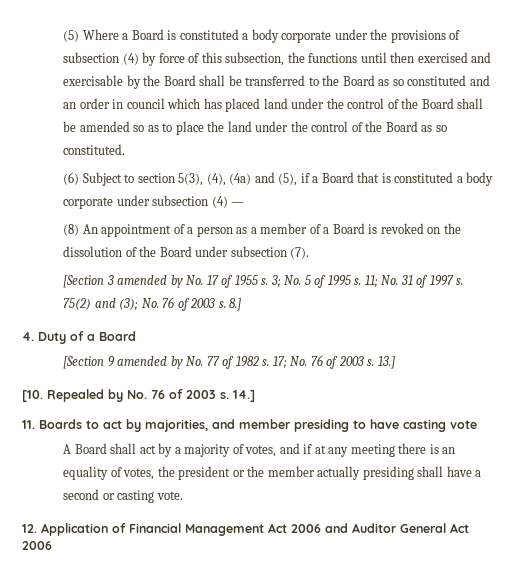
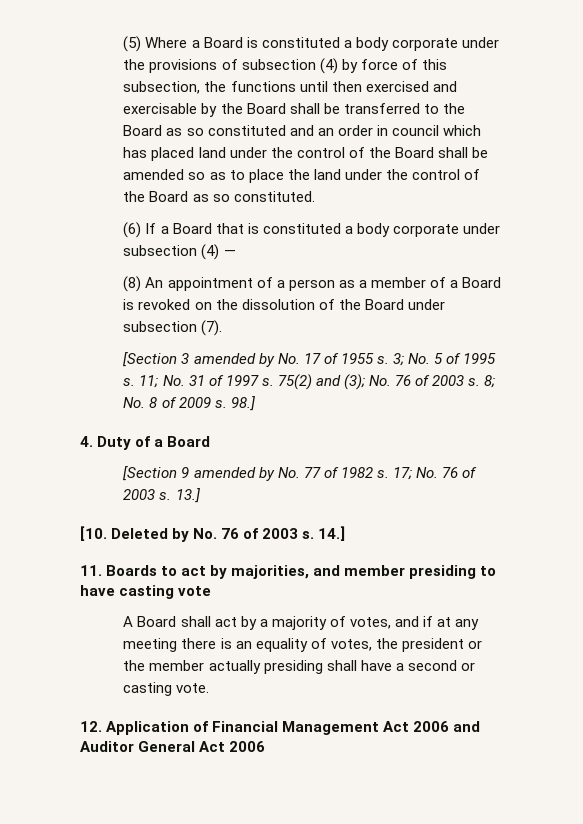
- (6) Subject to section 5(3), (4), (4a) and (5), if a Board that is constituted a body corporate under subsection (4) —
+ (6) If a Board that is constituted a body corporate under subsection (4) —
- 8.]
+ 8; No. 8 of 2009 s. 98.]
- [10. Repealed by No. 76 of 2003 s.
+ [10. Deleted by No. 76 of 2003 s.

